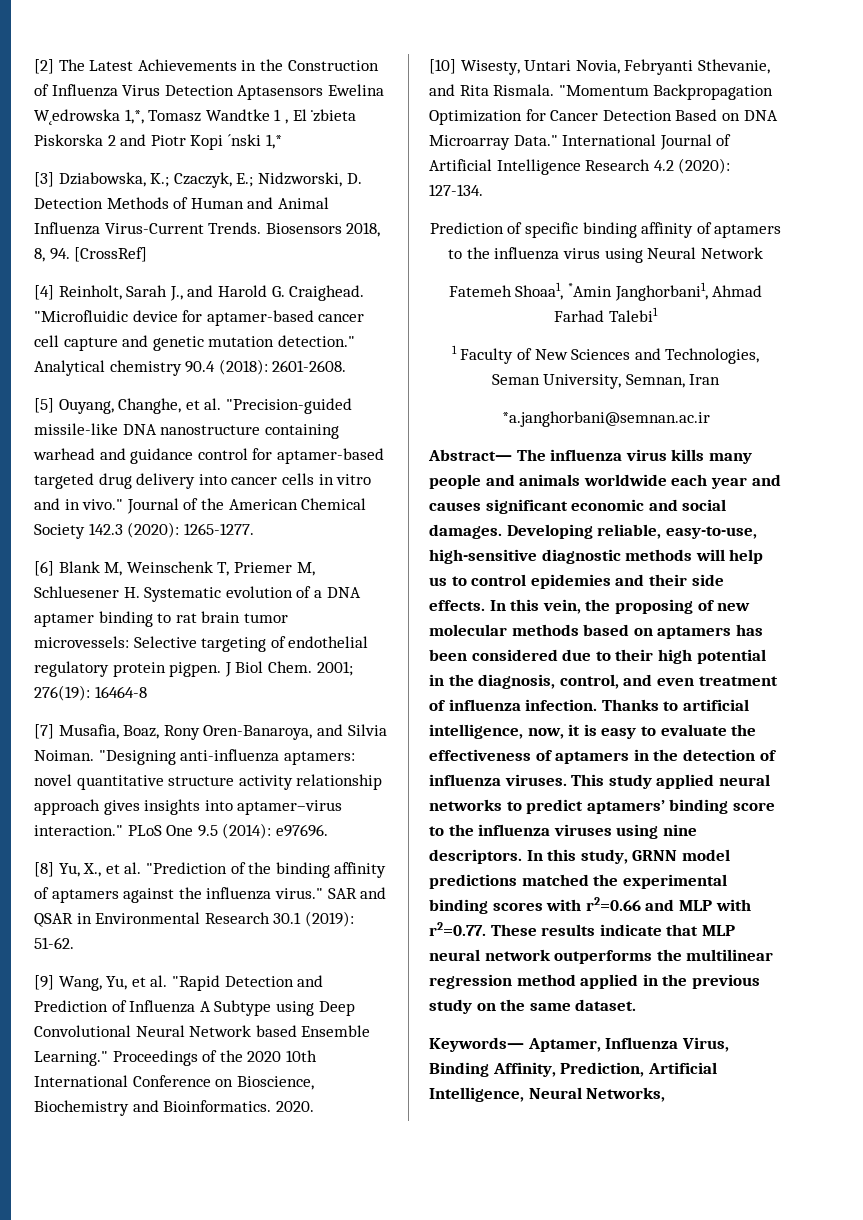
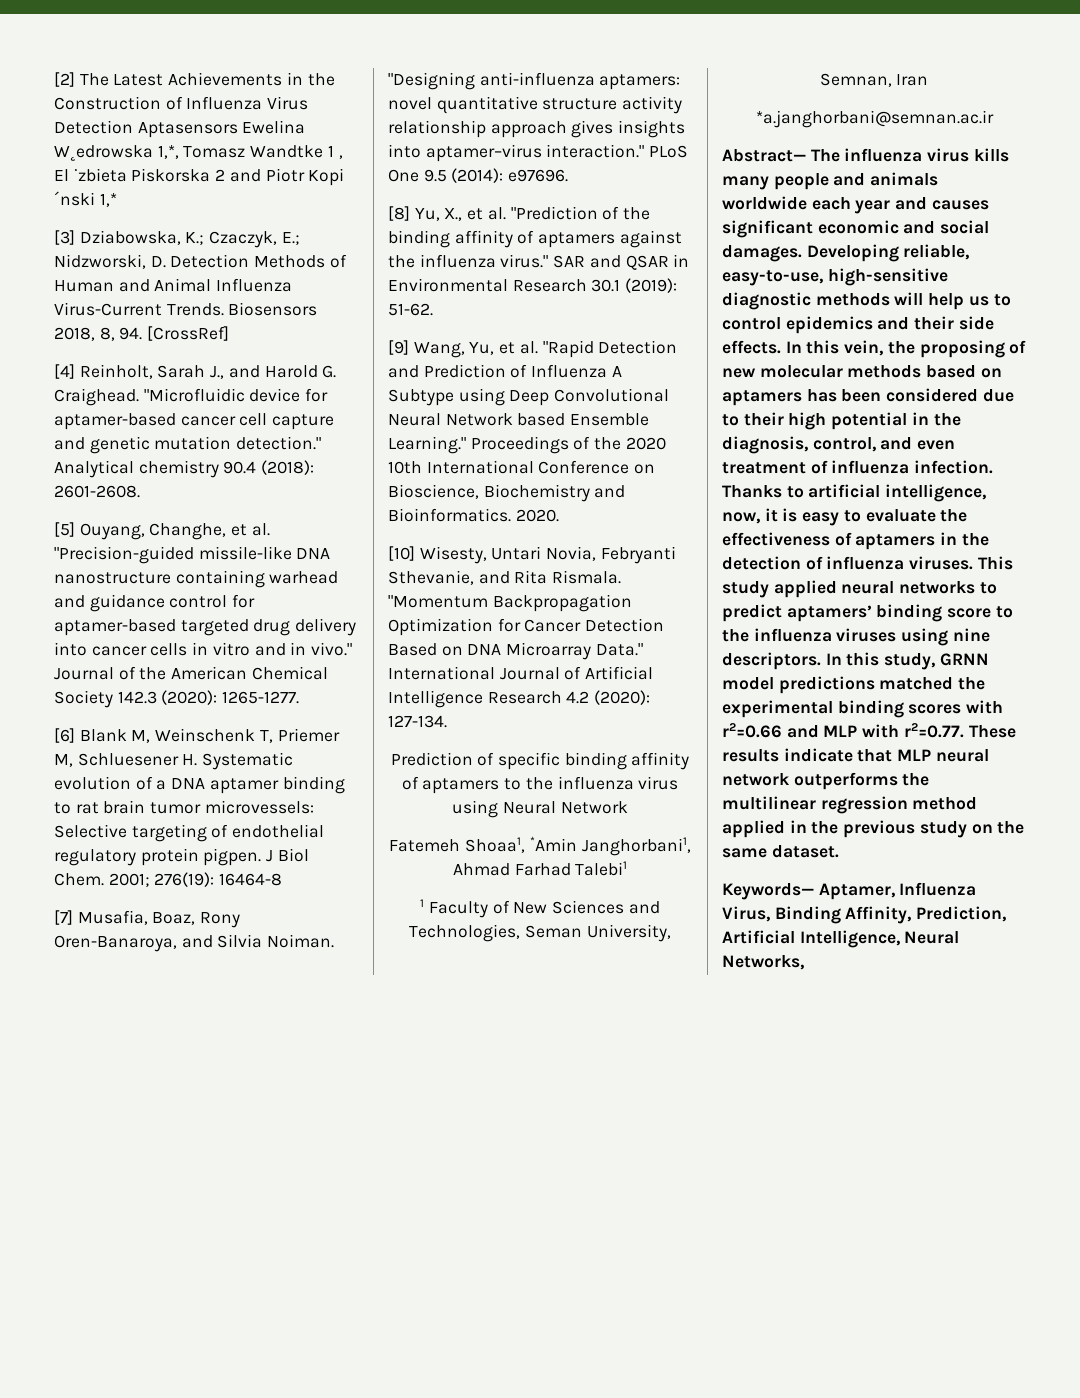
- Developing reliable, easy-to-use, high-sensitive diagnostic methods will help us to control epidemies and their side effects.
+ Developing reliable, easy-to-use, high-sensitive diagnostic methods will help us to control epidemics and their side effects.

